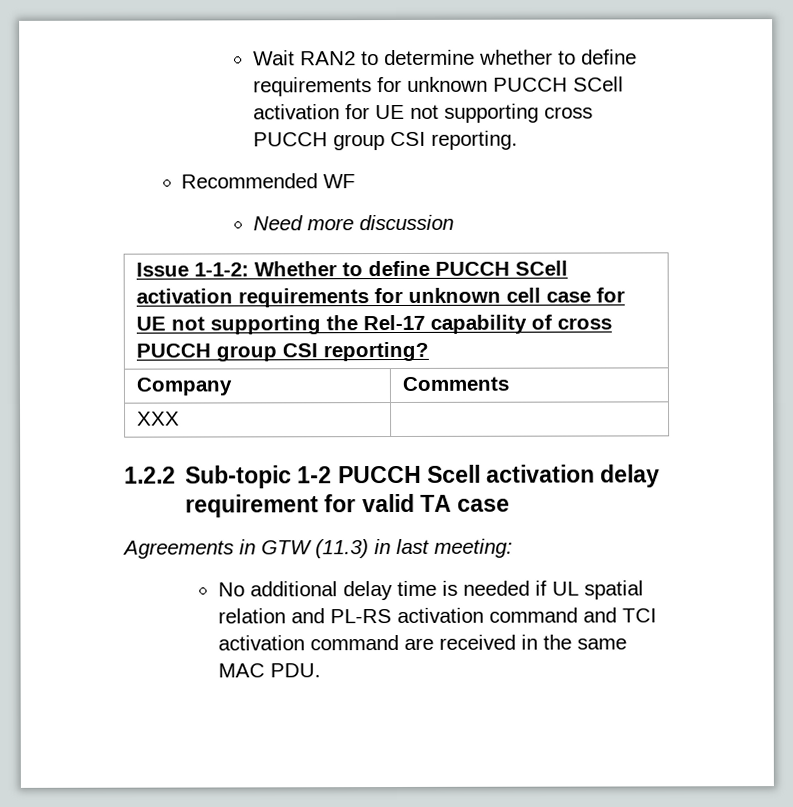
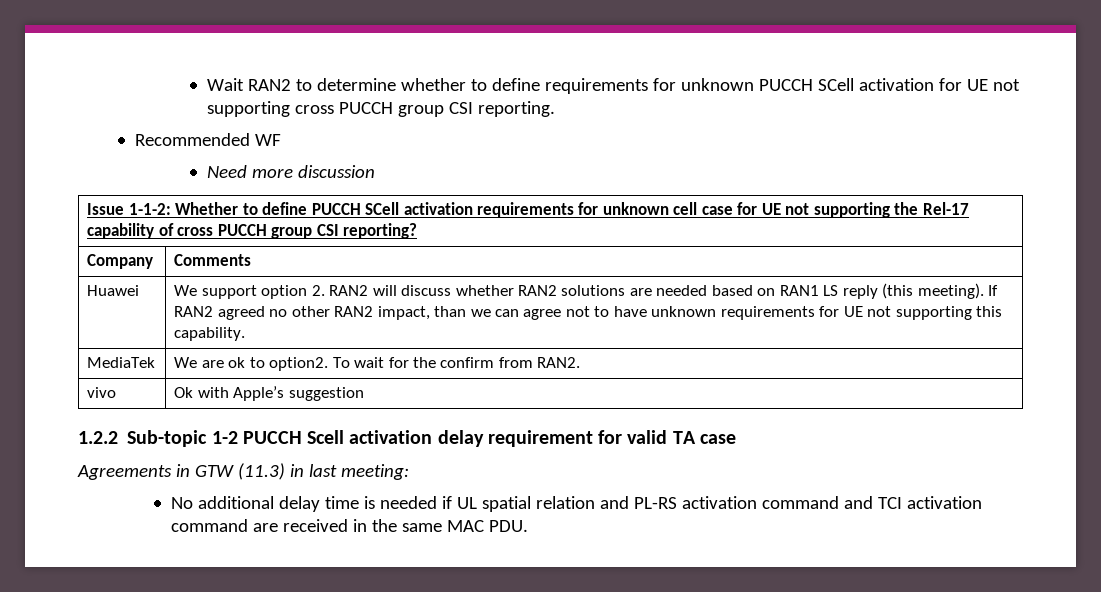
- XXX
+ Huawei | We support option 2. RAN2 will discuss whether RAN2 solutions are needed based on RAN1 LS reply (this meeting). If RAN2 agreed no other RAN2 impact, than we can agree not to have unknown requirements for UE not supporting this capability.
+ MediaTek | We are ok to option2. To wait for the confirm from RAN2.
+ vivo | Ok with Apple’s suggestion

